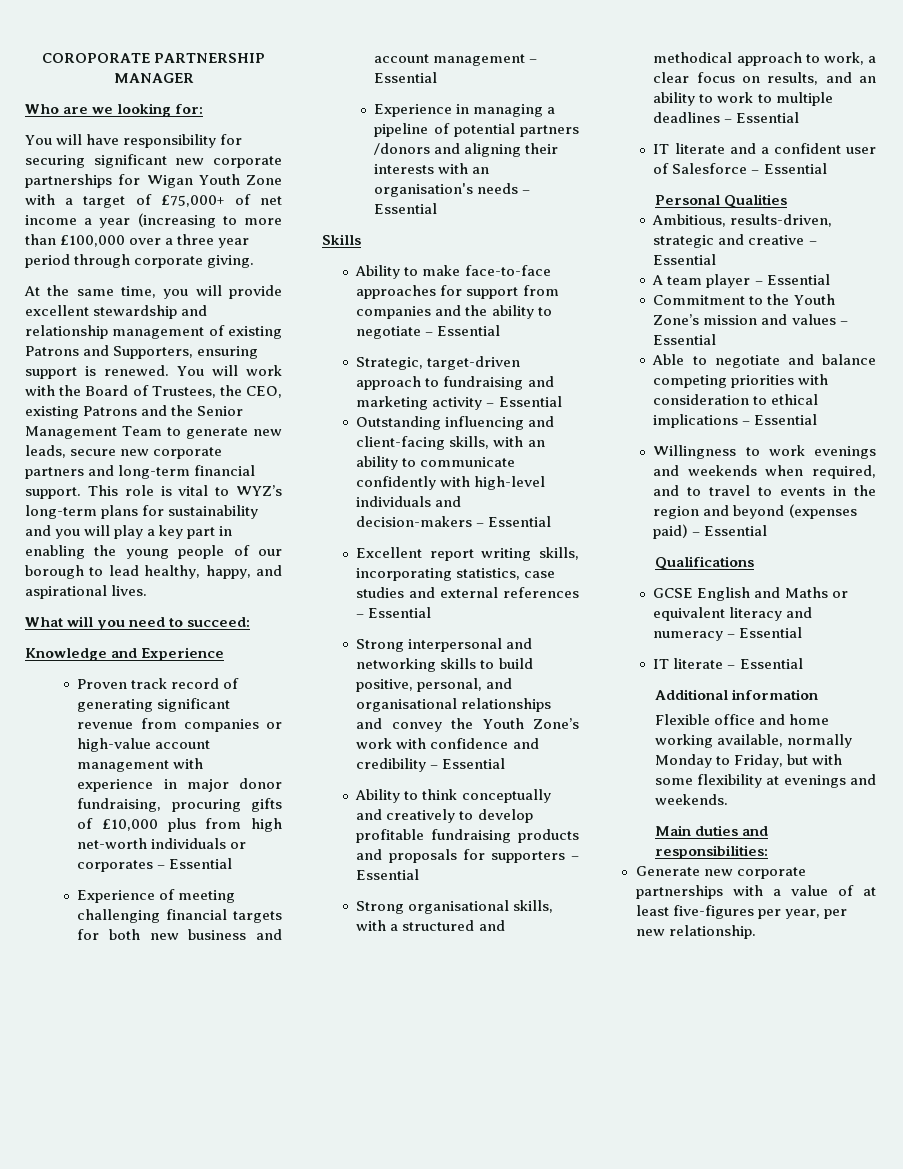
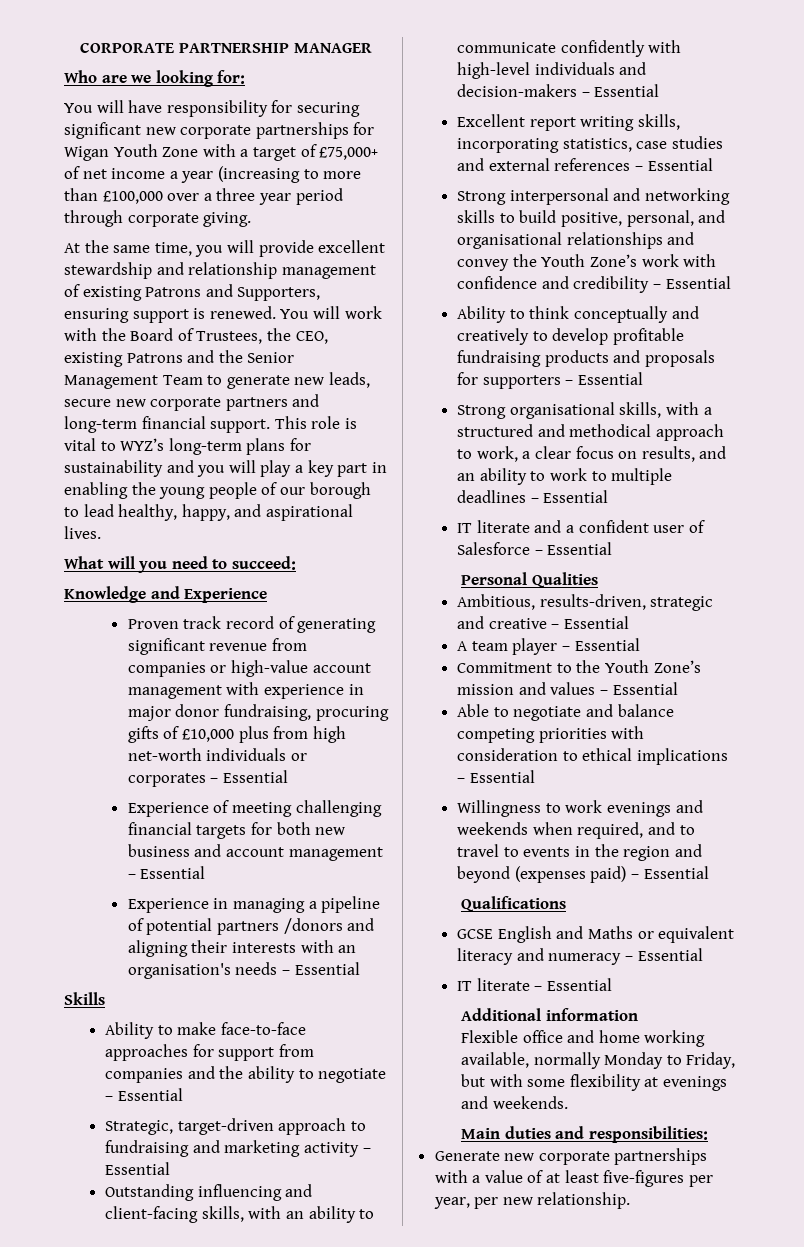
- COROPORATE PARTNERSHIP MANAGER
+ CORPORATE PARTNERSHIP MANAGER

